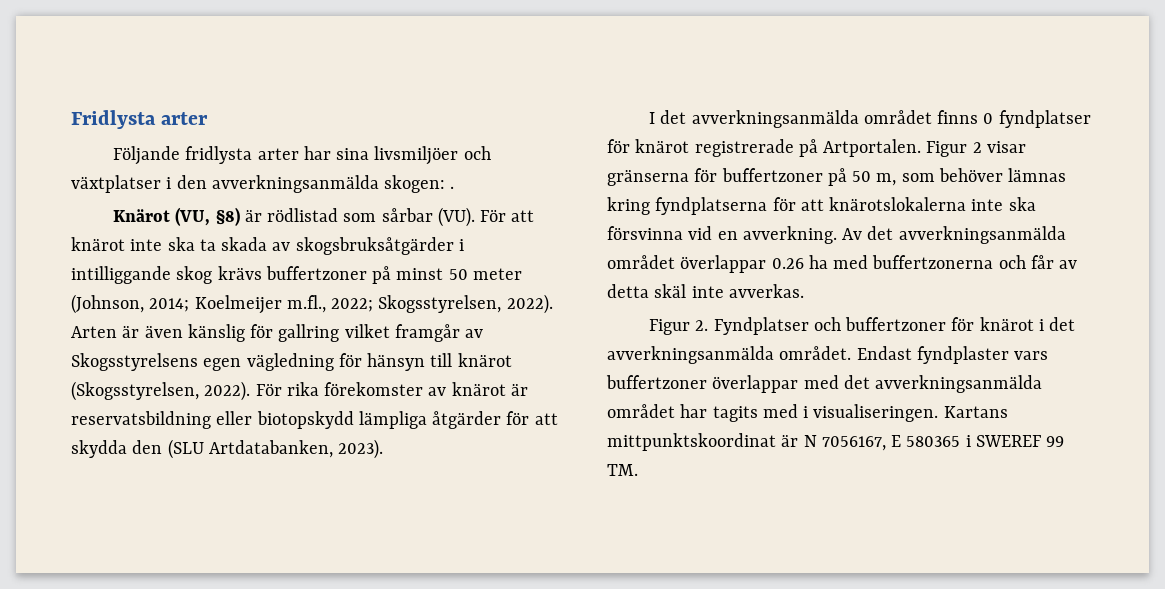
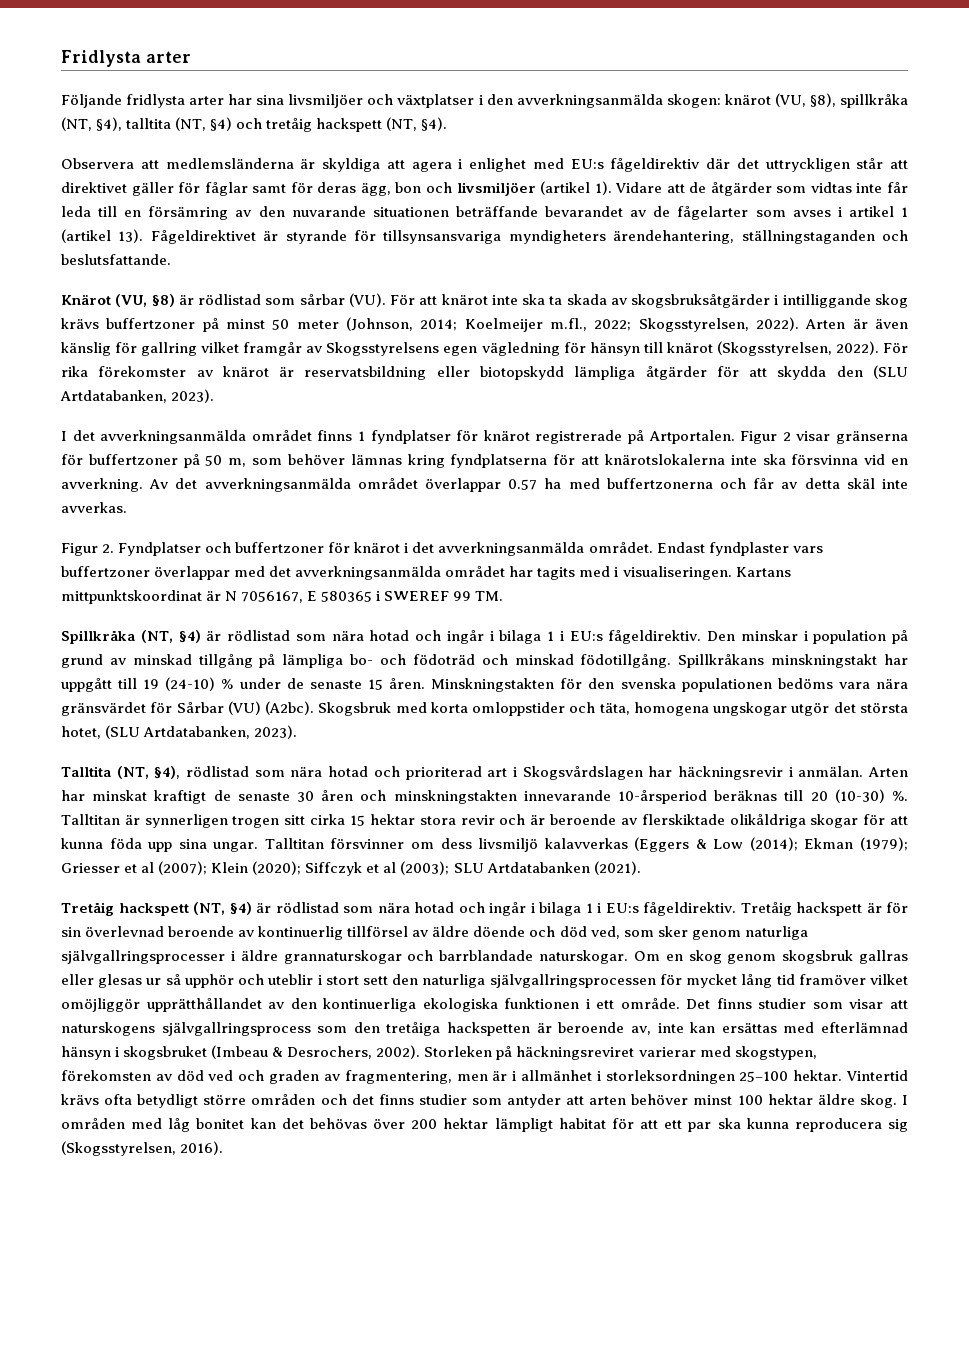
- Följande fridlysta arter har sina livsmiljöer och växtplatser i den avverkningsanmälda skogen: .
+ Följande fridlysta arter har sina livsmiljöer och växtplatser i den avverkningsanmälda skogen: knärot (VU, §8), spillkråka (NT, §4), talltita (NT, §4) och tretåig hackspett (NT, §4).
+ Observera att medlemsländerna är skyldiga att agera i enlighet med EU:s fågeldirektiv där det uttryckligen står att direktivet gäller för fåglar samt för deras ägg, bon och livsmiljöer (artikel 1). Vidare att de åtgärder som vidtas inte får leda till en försämring av den nuvarande situationen beträffande bevarandet av de fågelarter som avses i artikel 1 (artikel 13). Fågeldirektivet är styrande för tillsynsansvariga myndigheters ärendehantering, ställningstaganden och beslutsfattande.
- I det avverkningsanmälda området finns 0 fyndplatser för knärot registrerade på Artportalen.
+ I det avverkningsanmälda området finns 1 fyndplatser för knärot registrerade på Artportalen.
- Av det avverkningsanmälda området överlappar 0.26 ha med buffertzonerna och får av detta skäl inte avverkas.
+ Av det avverkningsanmälda området överlappar 0.57 ha med buffertzonerna och får av detta skäl inte avverkas.
+ Spillkråka (NT, §4) är rödlistad som nära hotad och ingår i bilaga 1 i EU:s fågeldirektiv. Den minskar i population på grund av minskad tillgång på lämpliga bo- och födoträd och minskad födotillgång. Spillkråkans minskningstakt har uppgått till 19 (24-10) % under de senaste 15 åren. Minskningstakten för den svenska populationen bedöms vara nära gränsvärdet för Sårbar (VU) (A2bc). Skogsbruk med korta omloppstider och täta, homogena ungskogar utgör det största hotet, (SLU Artdatabanken, 2023).
+ Talltita (NT, §4), rödlistad som nära hotad och prioriterad art i Skogsvårdslagen har häckningsrevir i anmälan. Arten har minskat kraftigt de senaste 30 åren och minskningstakten innevarande 10-årsperiod beräknas till 20 (10-30) %. Talltitan är synnerligen trogen sitt cirka 15 hektar stora revir och är beroende av flerskiktade olikåldriga skogar för att kunna föda upp sina ungar. Talltitan försvinner om dess livsmiljö kalavverkas (Eggers & Low (2014); Ekman (1979); Griesser et al (2007); Klein (2020); Siffczyk et al (2003); SLU Artdatabanken (2021).
+ Tretåig hackspett (NT, §4) är rödlistad som nära hotad och ingår i bilaga 1 i EU:s fågeldirektiv. Tretåig hackspett är för sin överlevnad beroende av kontinuerlig tillförsel av äldre döende och död ved, som sker genom naturliga självgallringsprocesser i äldre grannaturskogar och barrblandade naturskogar. Om en skog genom skogsbruk gallras eller glesas ur så upphör och uteblir i stort sett den naturliga självgallringsprocessen för mycket lång tid framöver vilket omöjliggör upprätthållandet av den kontinuerliga ekologiska funktionen i ett område. Det finns studier som visar att naturskogens självgallringsprocess som den tretåiga hackspetten är beroende av, inte kan ersättas med efterlämnad hänsyn i skogsbruket (Imbeau & Desrochers, 2002). Storleken på häckningsreviret varierar med skogstypen, förekomsten av död ved och graden av fragmentering, men är i allmänhet i storleksordningen 25–100 hektar. Vintertid krävs ofta betydligt större områden och det finns studier som antyder att arten behöver minst 100 hektar äldre skog. I områden med låg bonitet kan det behövas över 200 hektar lämpligt habitat för att ett par ska kunna reproducera sig (Skogsstyrelsen, 2016).

